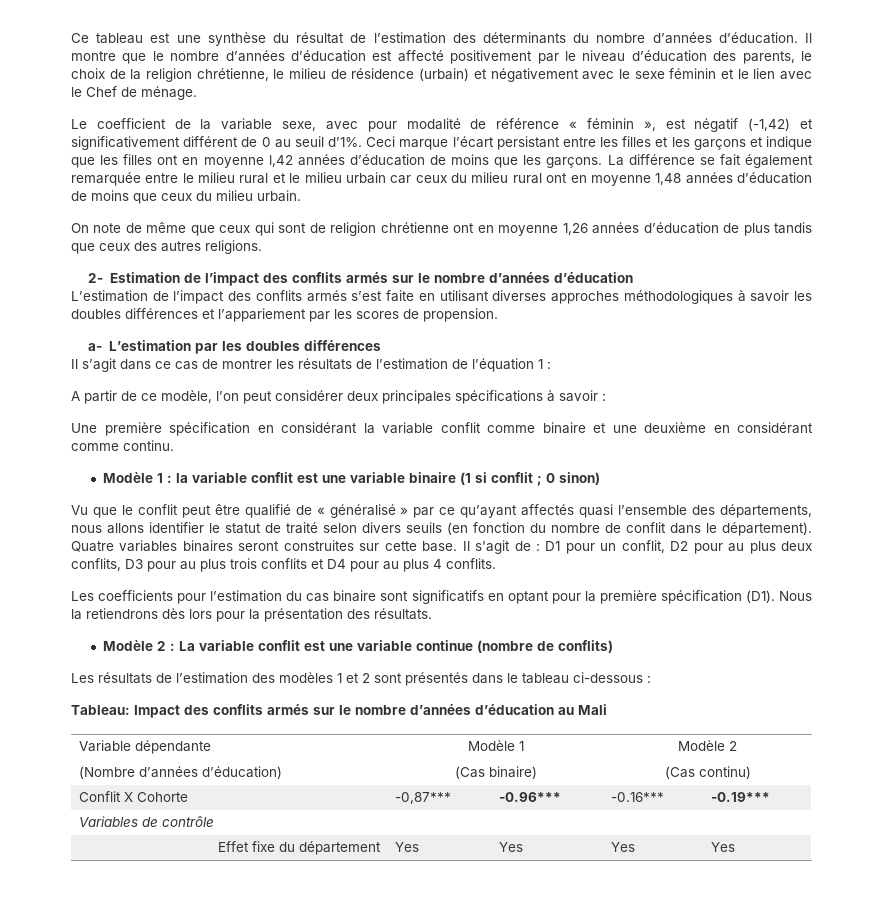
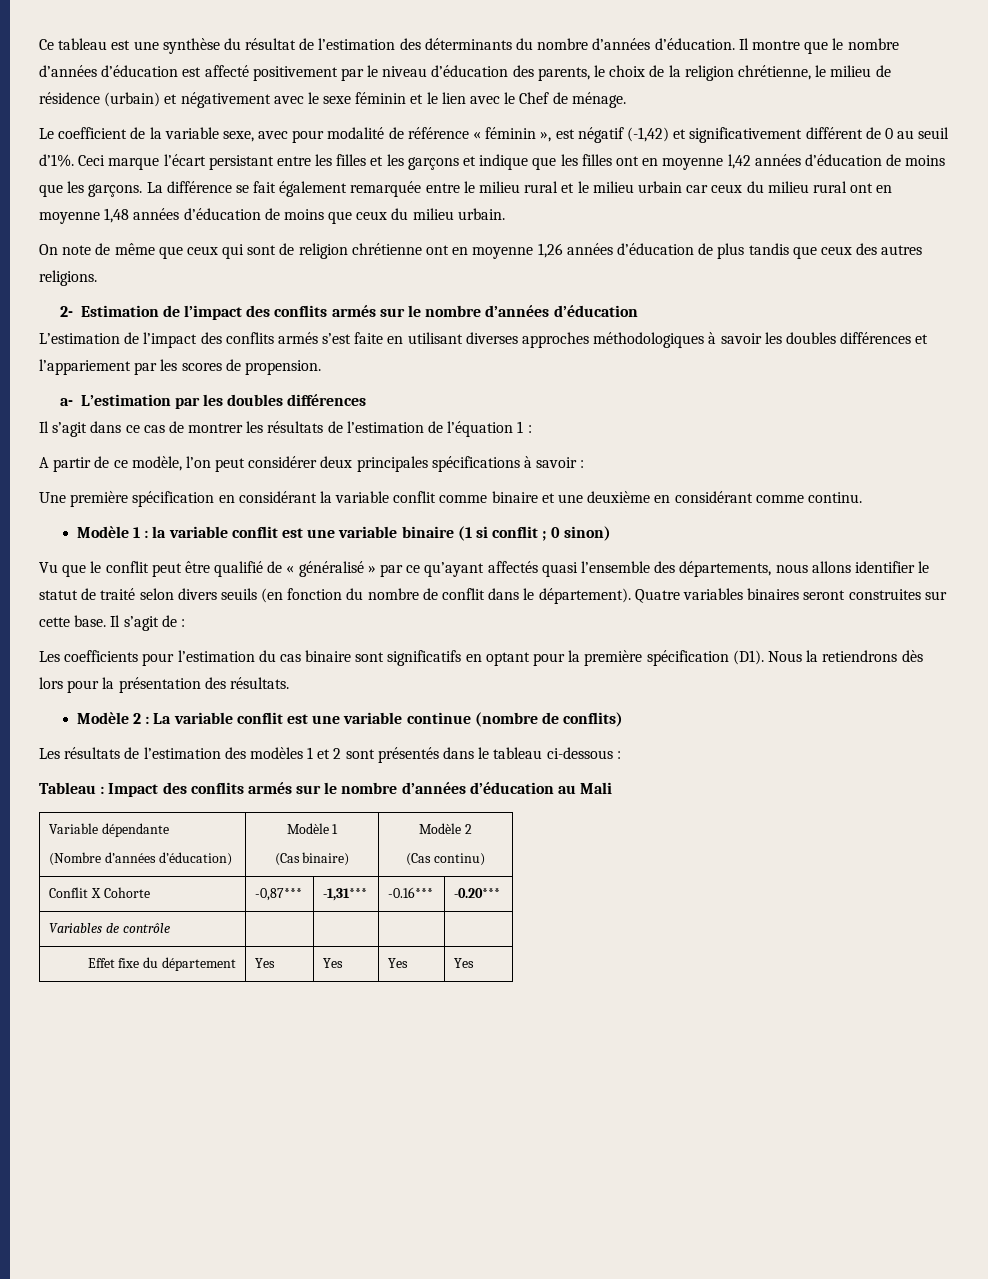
- Il s’agit de : D1 pour un conflit, D2 pour au plus deux conflits, D3 pour au plus trois conflits et D4 pour au plus 4 conflits.
+ Il s’agit de :
- Tableau: Impact des conflits armés sur le nombre d’années d’éducation au Mali
+ Tableau : Impact des conflits armés sur le nombre d’années d’éducation au Mali
- Conflit X Cohorte | -0,87*** | -0.96*** | -0.16*** | -0.19***
+ Conflit X Cohorte | -0,87*** | -1,31*** | -0.16*** | -0.20***

